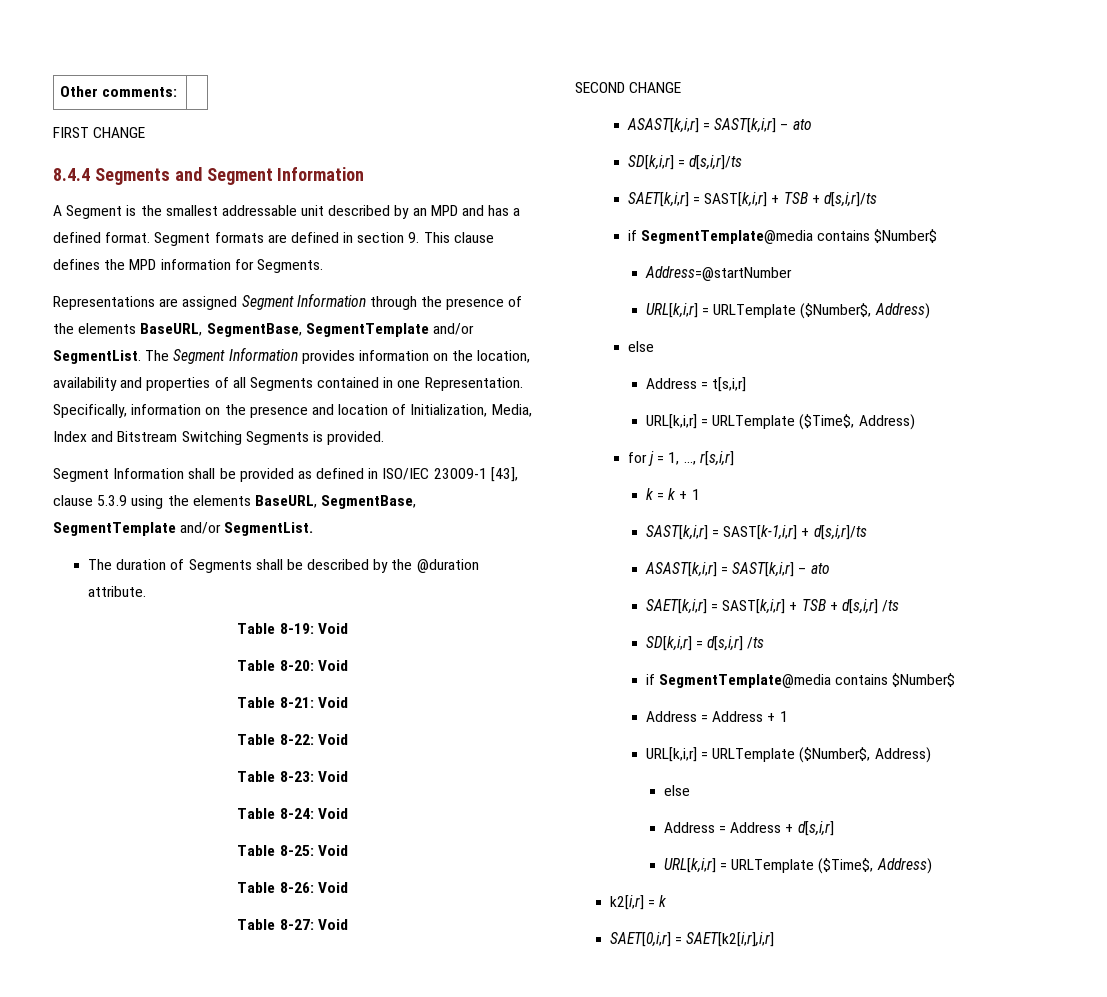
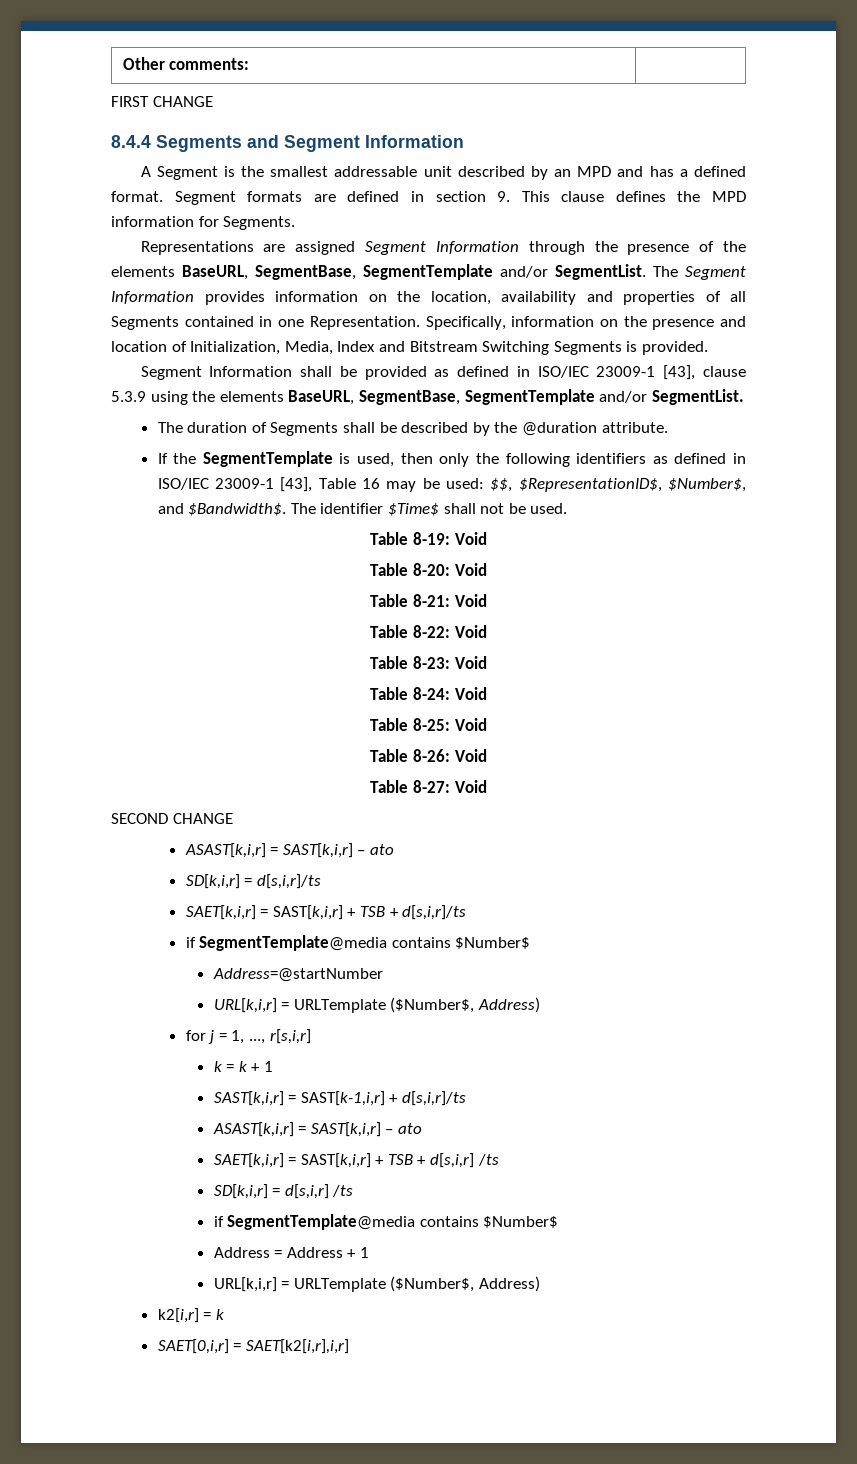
+ If the SegmentTemplate is used, then only the following identifiers as defined in ISO/IEC 23009-1 [43], Table 16 may be used: $$, $RepresentationID$, $Number$, and $Bandwidth$. The identifier $Time$ shall not be used.
  Address=@startNumber
  URL[k,i,r] = URLTemplate ($Number$, Address)
- else
- Address = t[s,i,r]
- URL[k,i,r] = URLTemplate ($Time$, Address)
  Address = Address + 1
  URL[k,i,r] = URLTemplate ($Number$, Address)
- else
- Address = Address + d[s,i,r]
- URL[k,i,r] = URLTemplate ($Time$, Address)

